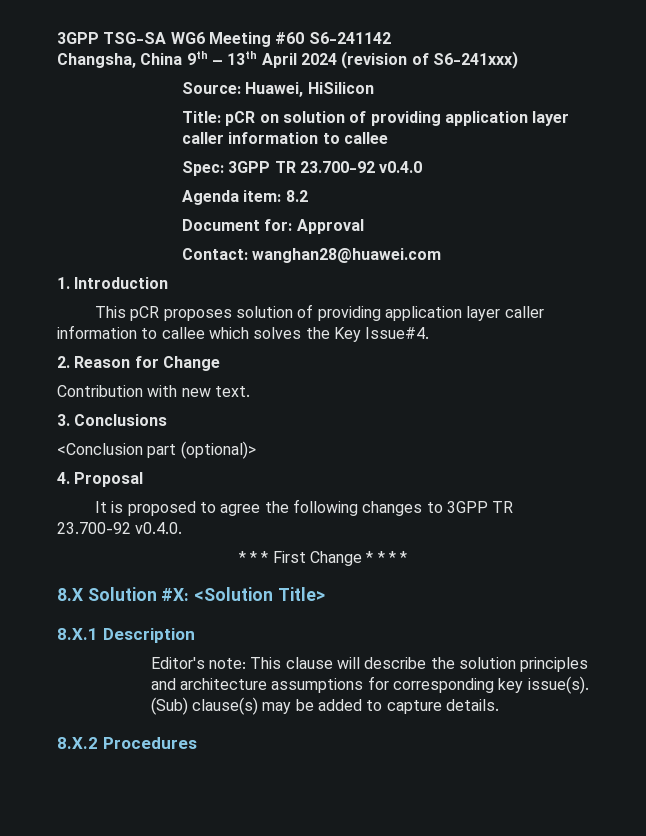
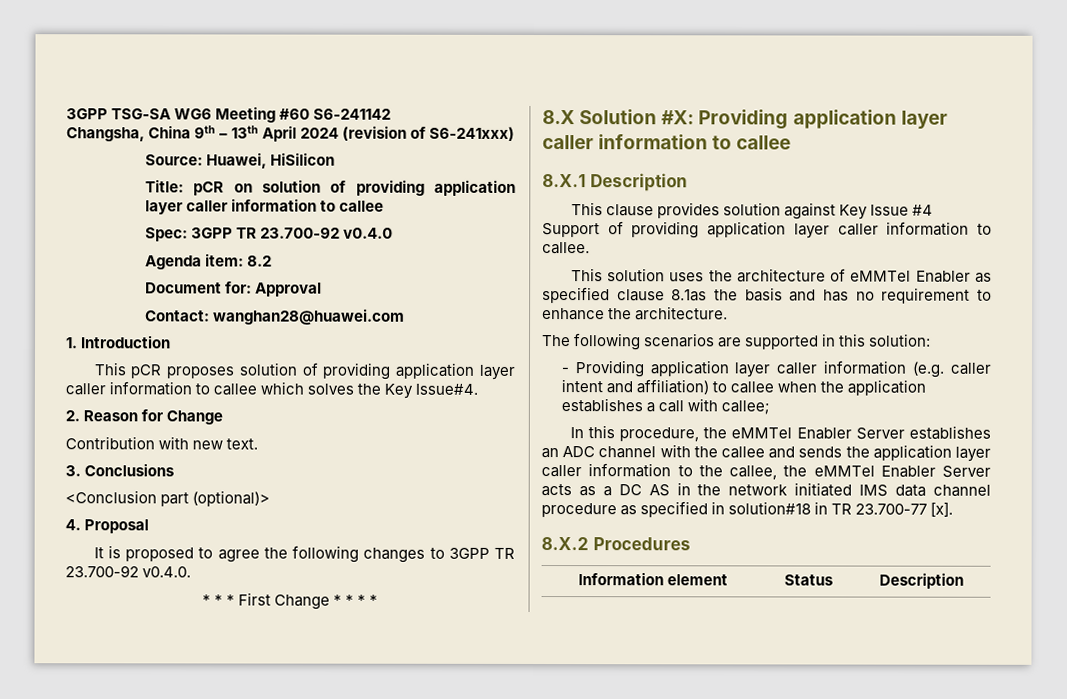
- 8.X Solution #X: <Solution Title>
+ 8.X Solution #X: Providing application layer caller information to callee
  8.X.1 Description
- Editor's note: This clause will describe the solution principles and architecture assumptions for corresponding key issue(s). (Sub) clause(s) may be added to capture details.
+ This clause provides solution against Key Issue #4 Support of providing application layer caller information to callee.
+ This solution uses the architecture of eMMTel Enabler as specified clause 8.1as the basis and has no requirement to enhance the architecture.
+ The following scenarios are supported in this solution:
+ - Providing application layer caller information (e.g. caller intent and affiliation) to callee when the application establishes a call with callee;
+ In this procedure, the eMMTel Enabler Server establishes an ADC channel with the callee and sends the application layer caller information to the callee, the eMMTel Enabler Server acts as a DC AS in the network initiated IMS data channel procedure as specified in solution#18 in TR 23.700-77 [x].
  8.X.2 Procedures
+ Information element | Status | Description

